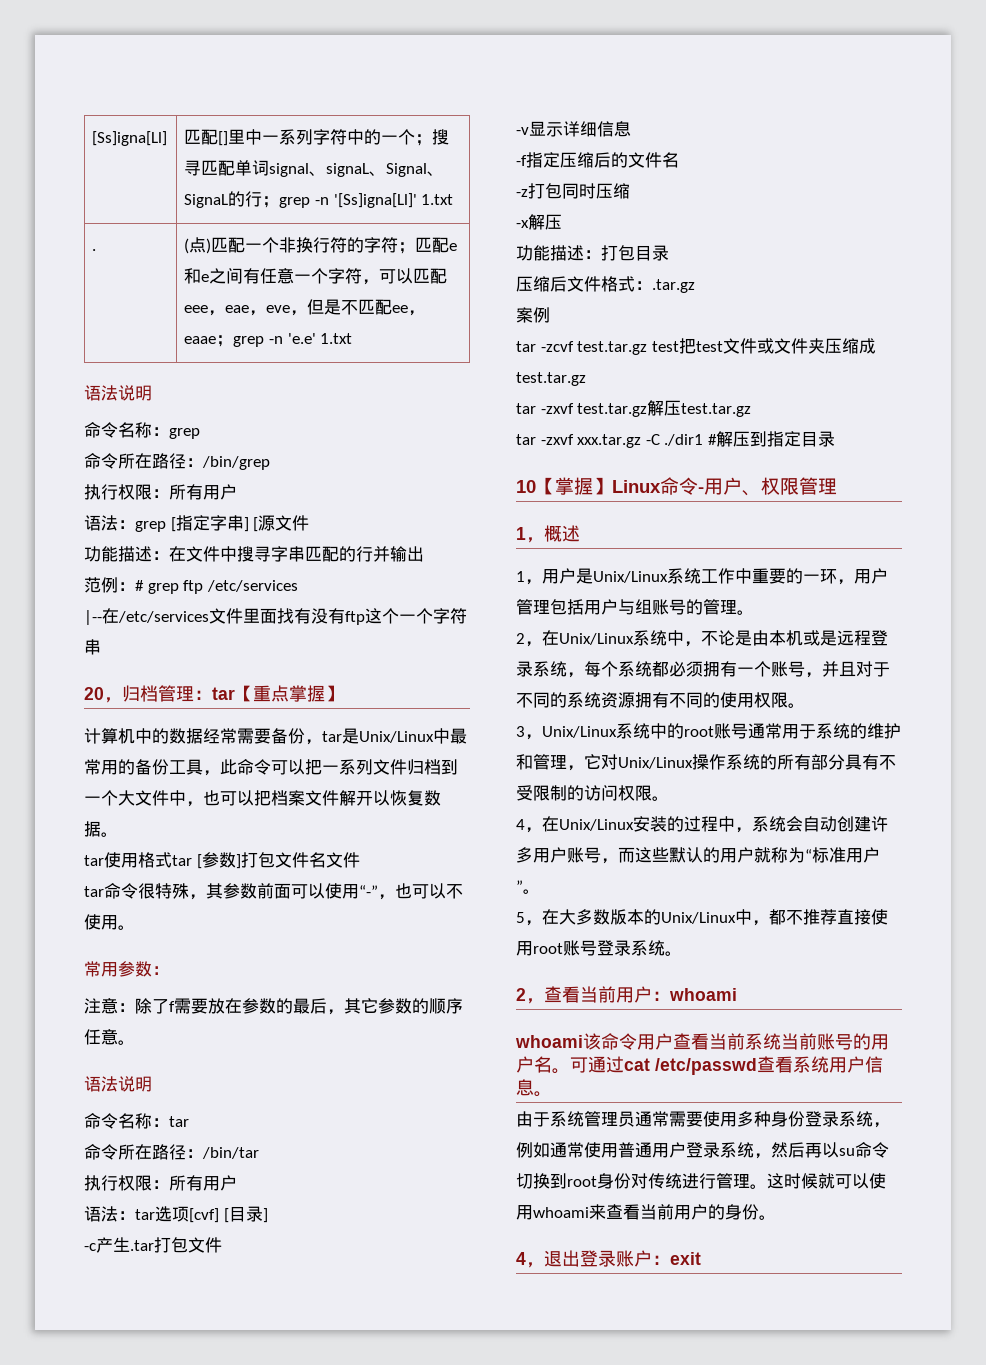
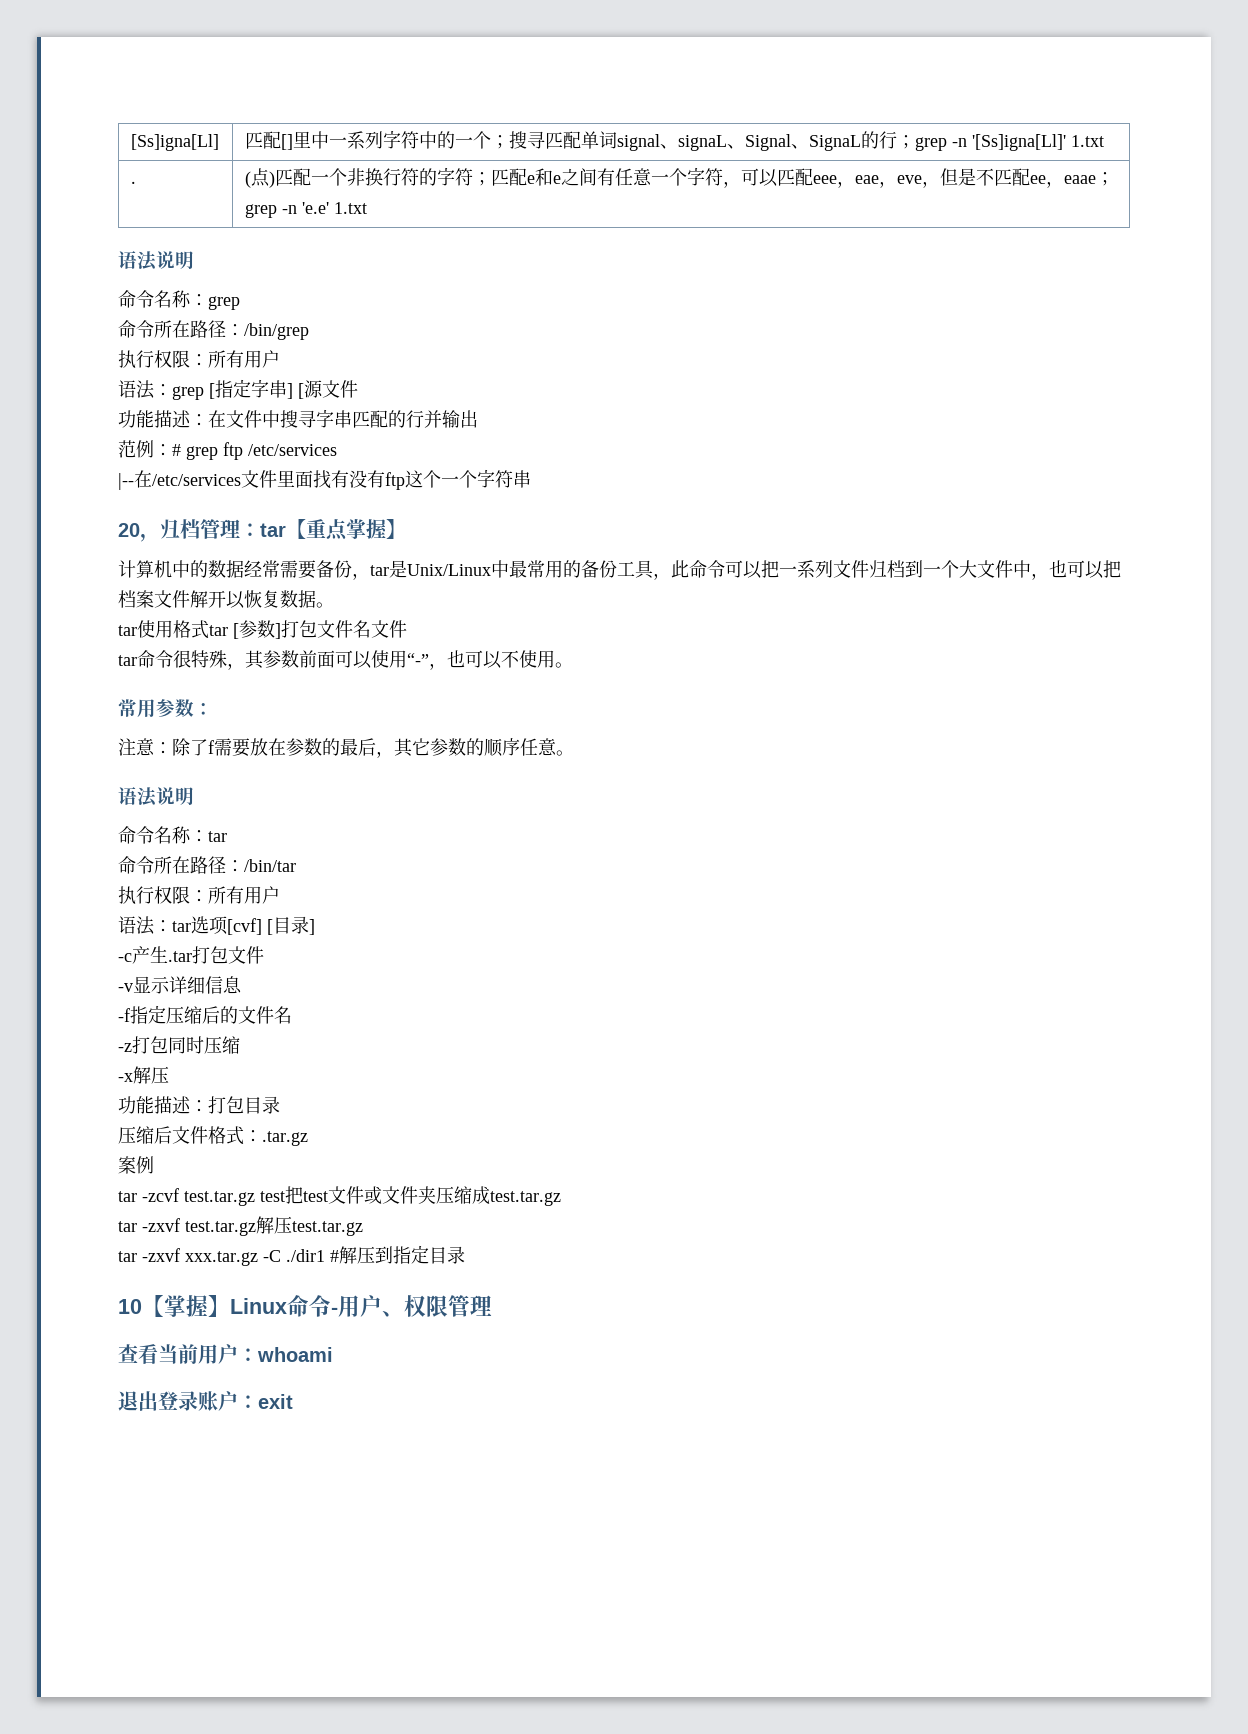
- 1，概述
- 1，用户是Unix/Linux系统工作中重要的一环，用户管理包括用户与组账号的管理。
- 2，在Unix/Linux系统中，不论是由本机或是远程登录系统，每个系统都必须拥有一个账号，并且对于不同的系统资源拥有不同的使用权限。
- 3，Unix/Linux系统中的root账号通常用于系统的维护和管理，它对Unix/Linux操作系统的所有部分具有不受限制的访问权限。
- 4，在Unix/Linux安装的过程中，系统会自动创建许多用户账号，而这些默认的用户就称为“标准用户”。
- 5，在大多数版本的Unix/Linux中，都不推荐直接使用root账号登录系统。
- 2，查看当前用户：whoami
+ 查看当前用户：whoami
- whoami该命令用户查看当前系统当前账号的用户名。可通过cat /etc/passwd查看系统用户信息。
- 由于系统管理员通常需要使用多种身份登录系统，例如通常使用普通用户登录系统，然后再以su命令切换到root身份对传统进行管理。这时候就可以使用whoami来查看当前用户的身份。
- 4，退出登录账户：exit
+ 退出登录账户：exit

